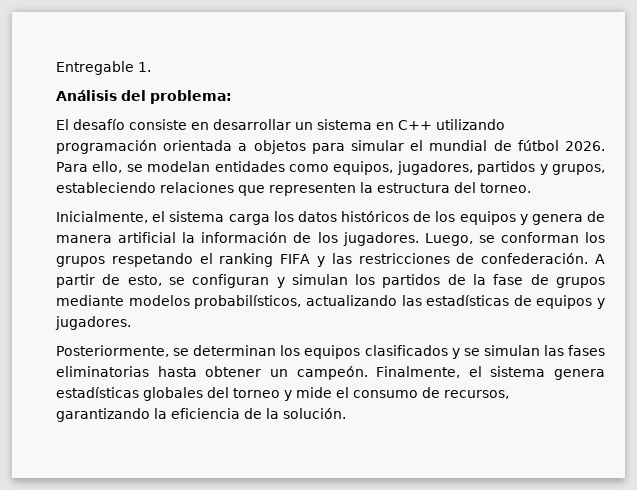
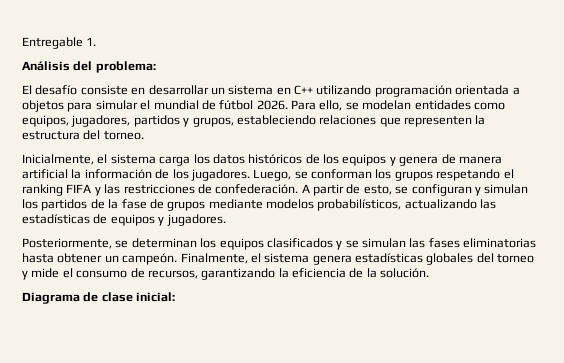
+ Diagrama de clase inicial:

